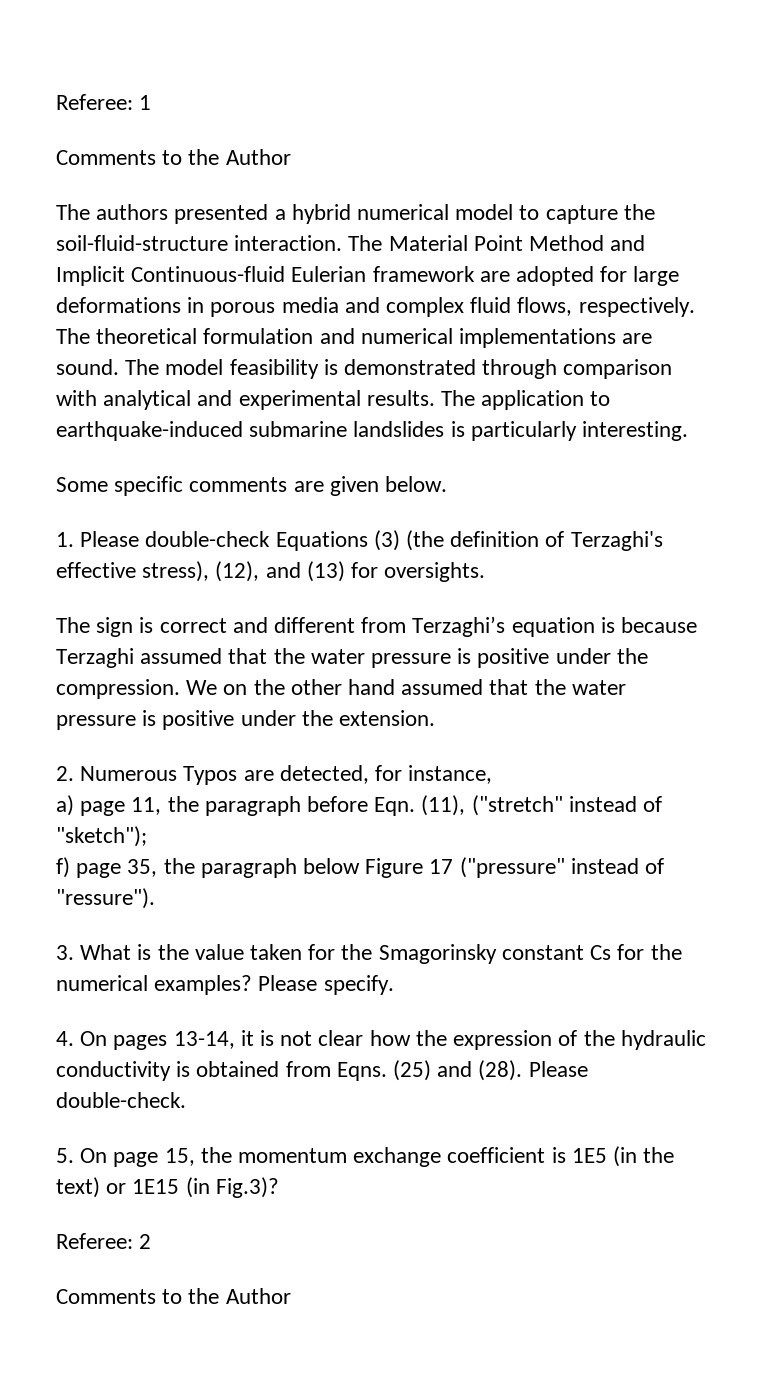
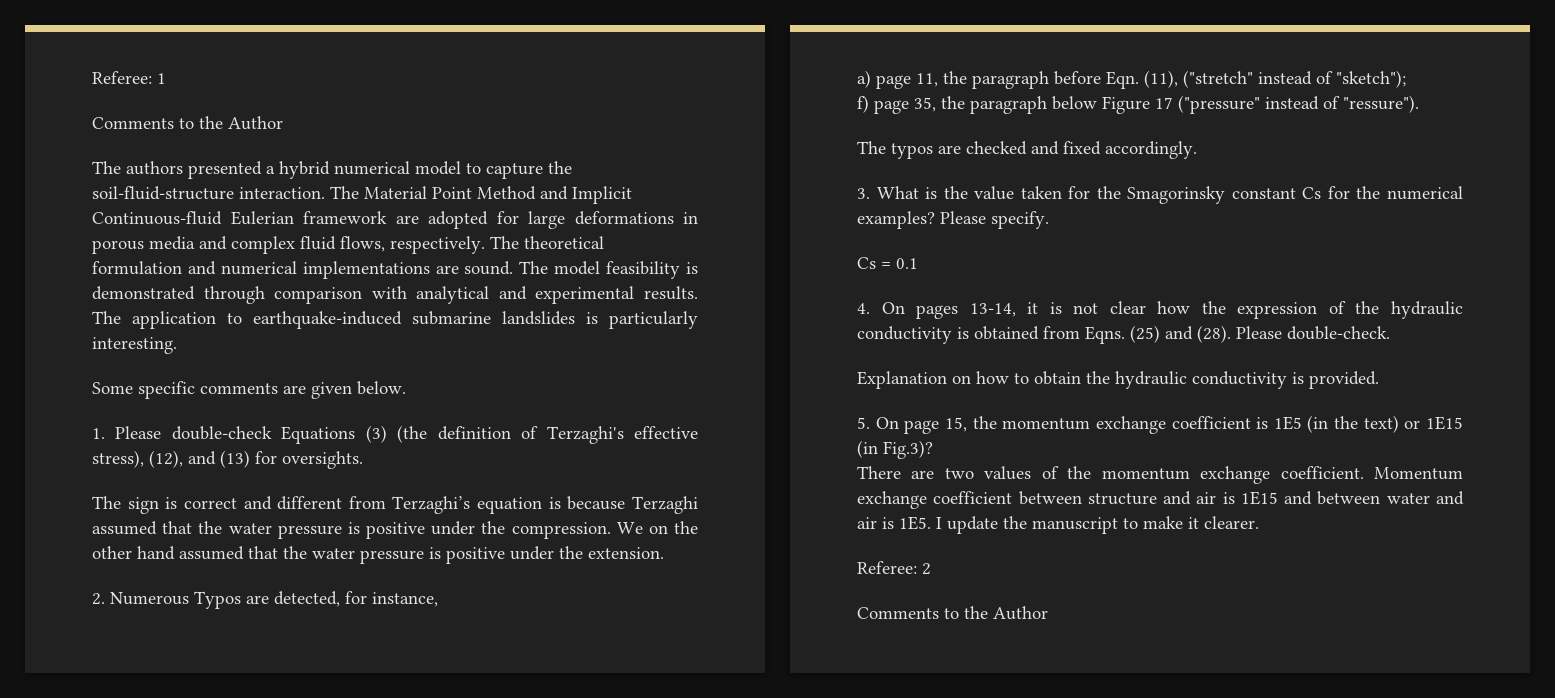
+ The typos are checked and fixed accordingly.
+ Cs = 0.1
+ Explanation on how to obtain the hydraulic conductivity is provided.
+ There are two values of the momentum exchange coefficient. Momentum exchange coefficient between structure and air is 1E15 and between water and air is 1E5. I update the manuscript to make it clearer.

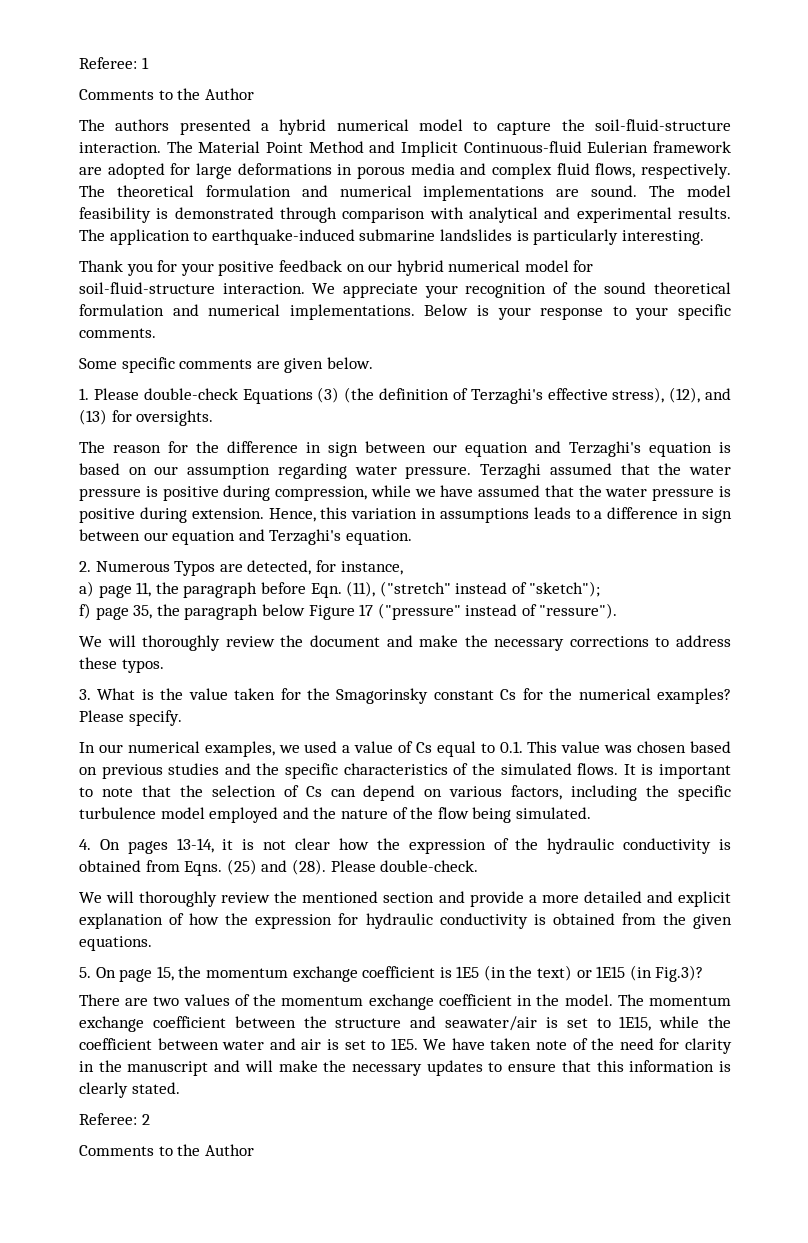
+ Thank you for your positive feedback on our hybrid numerical model for soil-fluid-structure interaction. We appreciate your recognition of the sound theoretical formulation and numerical implementations. Below is your response to your specific comments.
- The sign is correct and different from Terzaghi’s equation is because Terzaghi assumed that the water pressure is positive under the compression. We on the other hand assumed that the water pressure is positive under the extension.
+ The reason for the difference in sign between our equation and Terzaghi's equation is based on our assumption regarding water pressure. Terzaghi assumed that the water pressure is positive during compression, while we have assumed that the water pressure is positive during extension. Hence, this variation in assumptions leads to a difference in sign between our equation and Terzaghi's equation.
- The typos are checked and fixed accordingly.
+ We will thoroughly review the document and make the necessary corrections to address these typos.
- Cs = 0.1
+ In our numerical examples, we used a value of Cs equal to 0.1. This value was chosen based on previous studies and the specific characteristics of the simulated flows. It is important to note that the selection of Cs can depend on various factors, including the specific turbulence model employed and the nature of the flow being simulated.
- Explanation on how to obtain the hydraulic conductivity is provided.
+ We will thoroughly review the mentioned section and provide a more detailed and explicit explanation of how the expression for hydraulic conductivity is obtained from the given equations.
- There are two values of the momentum exchange coefficient. Momentum exchange coefficient between structure and air is 1E15 and between water and air is 1E5. I update the manuscript to make it clearer.
+ There are two values of the momentum exchange coefficient in the model. The momentum exchange coefficient between the structure and seawater/air is set to 1E15, while the coefficient between water and air is set to 1E5. We have taken note of the need for clarity in the manuscript and will make the necessary updates to ensure that this information is clearly stated.

